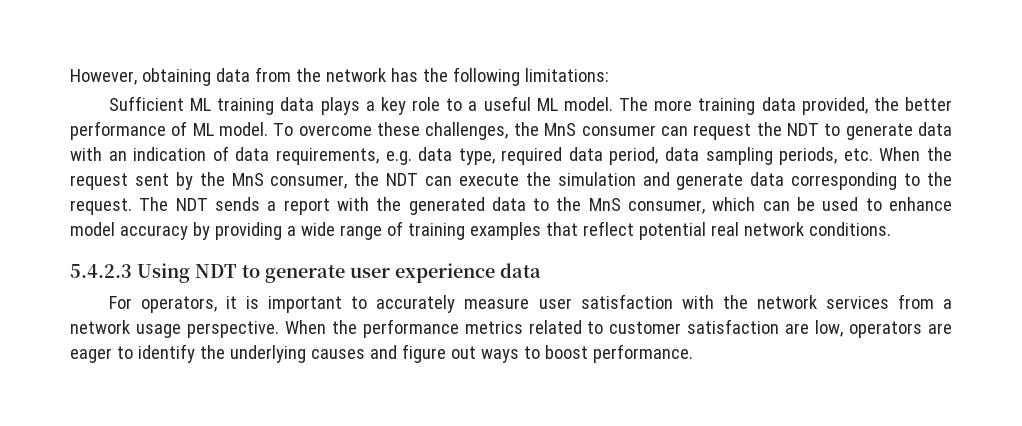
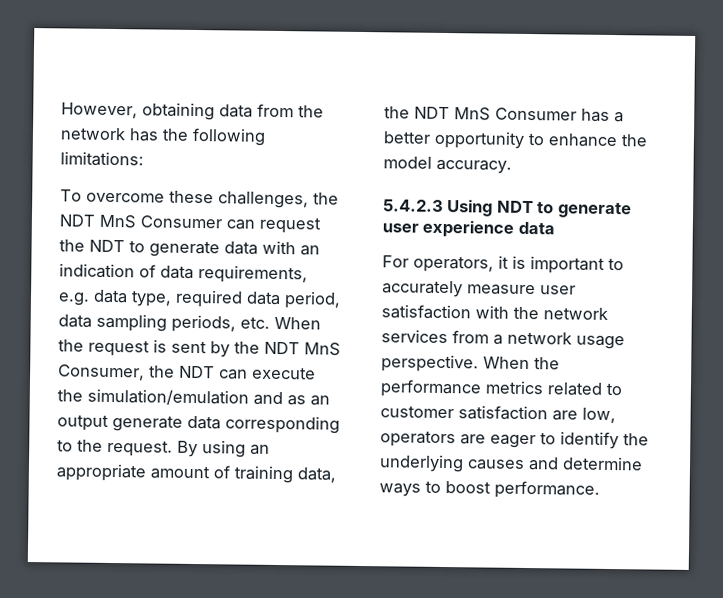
- Sufficient ML training data plays a key role to a useful ML model. The more training data provided, the better performance of ML model. To overcome these challenges, the MnS consumer can request the NDT to generate data with an indication of data requirements, e.g. data type, required data period, data sampling periods, etc. When the request sent by the MnS consumer, the NDT can execute the simulation and generate data corresponding to the request.
+ To overcome these challenges, the NDT MnS Consumer can request the NDT to generate data with an indication of data requirements, e.g. data type, required data period, data sampling periods, etc. When the request is sent by the NDT MnS Consumer, the NDT can execute the simulation/emulation and as an output generate data corresponding to the request.
- The NDT sends a report with the generated data to the MnS consumer, which can be used to enhance model accuracy by providing a wide range of training examples that reflect potential real network conditions.
+ By using an appropriate amount of training data, the NDT MnS Consumer has a better opportunity to enhance the model accuracy.
- When the performance metrics related to customer satisfaction are low, operators are eager to identify the underlying causes and figure out ways to boost performance.
+ When the performance metrics related to customer satisfaction are low, operators are eager to identify the underlying causes and determine ways to boost performance.

